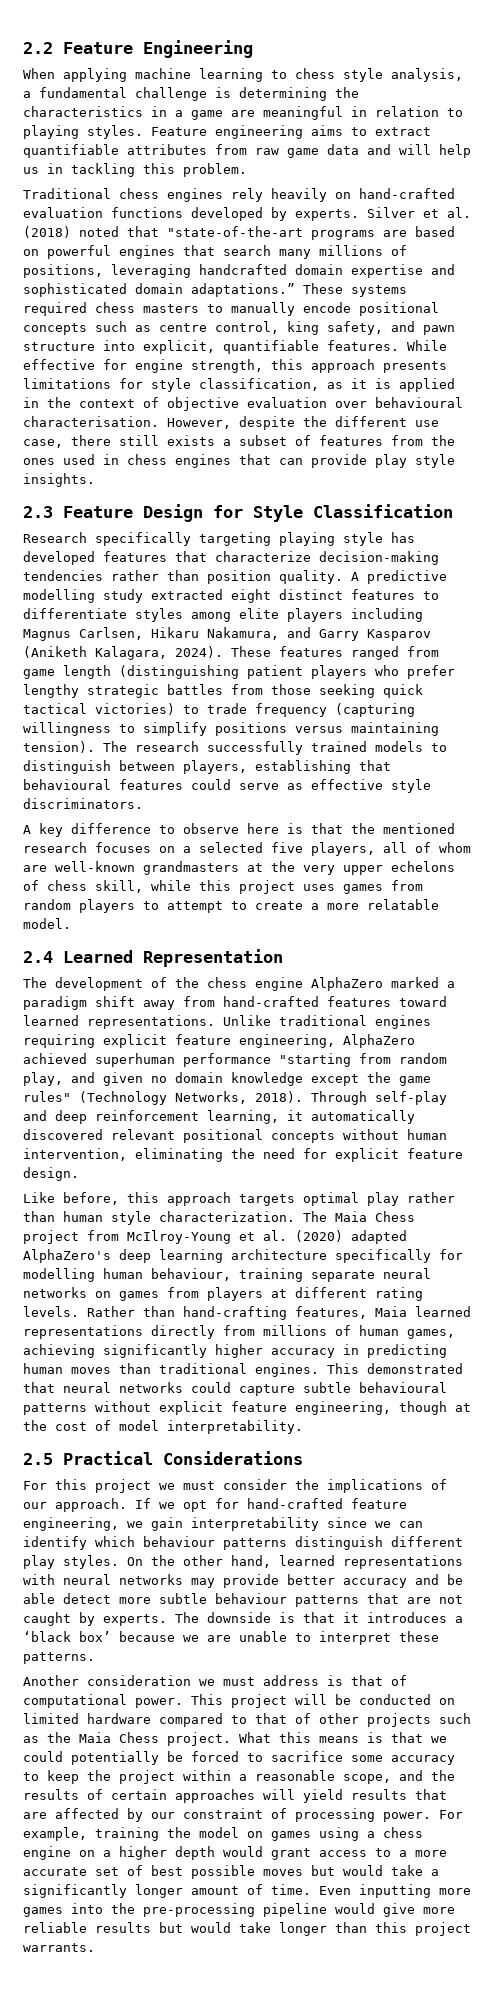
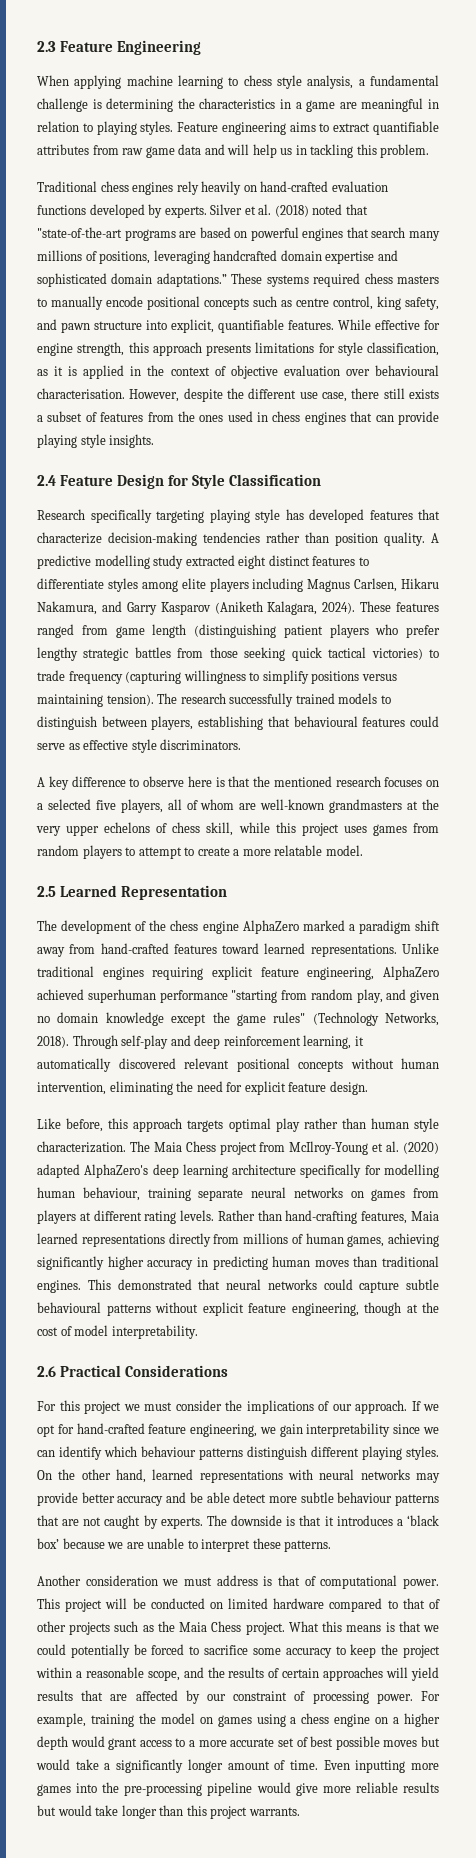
- 2.2 Feature Engineering
+ 2.3 Feature Engineering
- However, despite the different use case, there still exists a subset of features from the ones used in chess engines that can provide play style insights.
+ However, despite the different use case, there still exists a subset of features from the ones used in chess engines that can provide playing style insights.
- 2.3 Feature Design for Style Classification
+ 2.4 Feature Design for Style Classification
- 2.4 Learned Representation
+ 2.5 Learned Representation
- 2.5 Practical Considerations
+ 2.6 Practical Considerations
- If we opt for hand-crafted feature engineering, we gain interpretability since we can identify which behaviour patterns distinguish different play styles.
+ If we opt for hand-crafted feature engineering, we gain interpretability since we can identify which behaviour patterns distinguish different playing styles.

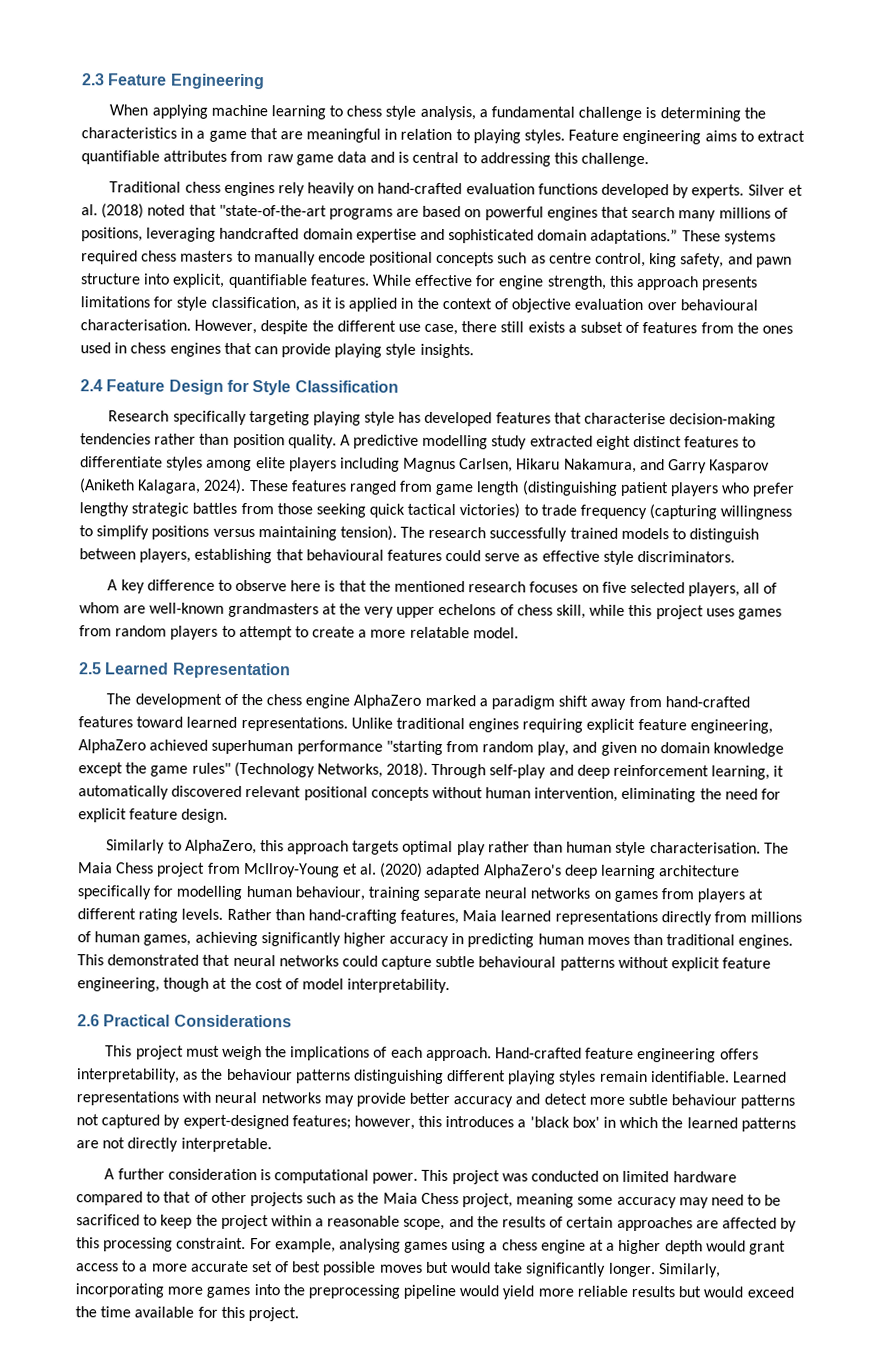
- When applying machine learning to chess style analysis, a fundamental challenge is determining the characteristics in a game are meaningful in relation to playing styles.
+ When applying machine learning to chess style analysis, a fundamental challenge is determining the characteristics in a game that are meaningful in relation to playing styles.
- Feature engineering aims to extract quantifiable attributes from raw game data and will help us in tackling this problem.
+ Feature engineering aims to extract quantifiable attributes from raw game data and is central to addressing this challenge.
- Research specifically targeting playing style has developed features that characterize decision-making tendencies rather than position quality.
+ Research specifically targeting playing style has developed features that characterise decision-making tendencies rather than position quality.
- A key difference to observe here is that the mentioned research focuses on a selected five players, all of whom are well-known grandmasters at the very upper echelons of chess skill, while this project uses games from random players to attempt to create a more relatable model.
+ A key difference to observe here is that the mentioned research focuses on five selected players, all of whom are well-known grandmasters at the very upper echelons of chess skill, while this project uses games from random players to attempt to create a more relatable model.
- Like before, this approach targets optimal play rather than human style characterization.
+ Similarly to AlphaZero, this approach targets optimal play rather than human style characterisation.
- For this project we must consider the implications of our approach. If we opt for hand-crafted feature engineering, we gain interpretability since we can identify which behaviour patterns distinguish different playing styles. On the other hand, learned representations with neural networks may provide better accuracy and be able detect more subtle behaviour patterns that are not caught by experts. The downside is that it introduces a ‘black box’ because we are unable to interpret these patterns.
- Another consideration we must address is that of computational power.
+ This project must weigh the implications of each approach. Hand-crafted feature engineering offers interpretability, as the behaviour patterns distinguishing different playing styles remain identifiable. Learned representations with neural networks may provide better accuracy and detect more subtle behaviour patterns not captured by expert-designed features; however, this introduces a 'black box' in which the learned patterns are not directly interpretable.
+ A further consideration is computational power.
- This project will be conducted on limited hardware compared to that of other projects such as the Maia Chess project. What this means is that we could potentially be forced to sacrifice some accuracy to keep the project within a reasonable scope, and the results of certain approaches will yield results that are affected by our constraint of processing power. For example, training the model on games using a chess engine on a higher depth would grant access to a more accurate set of best possible moves but would take a significantly longer amount of time. Even inputting more games into the pre-processing pipeline would give more reliable results but would take longer than this project warrants.
+ This project was conducted on limited hardware compared to that of other projects such as the Maia Chess project, meaning some accuracy may need to be sacrificed to keep the project within a reasonable scope, and the results of certain approaches are affected by this processing constraint. For example, analysing games using a chess engine at a higher depth would grant access to a more accurate set of best possible moves but would take significantly longer. Similarly, incorporating more games into the preprocessing pipeline would yield more reliable results but would exceed the time available for this project.

